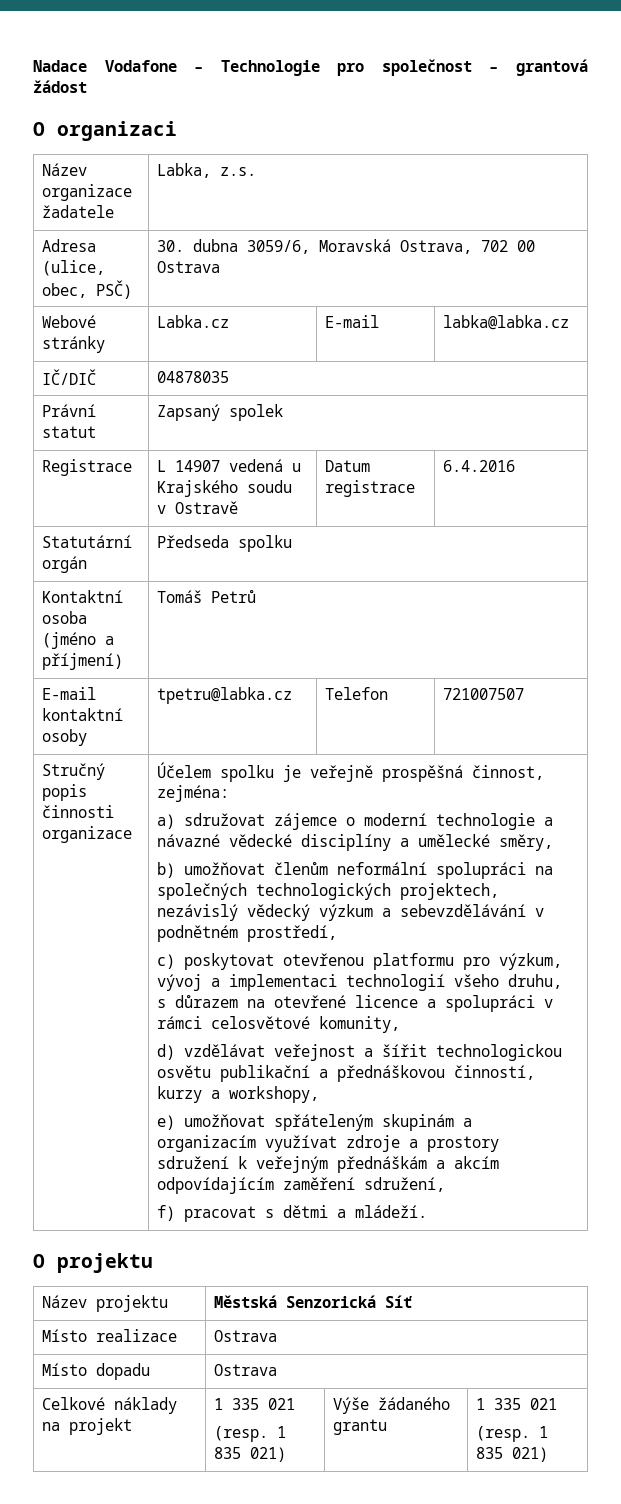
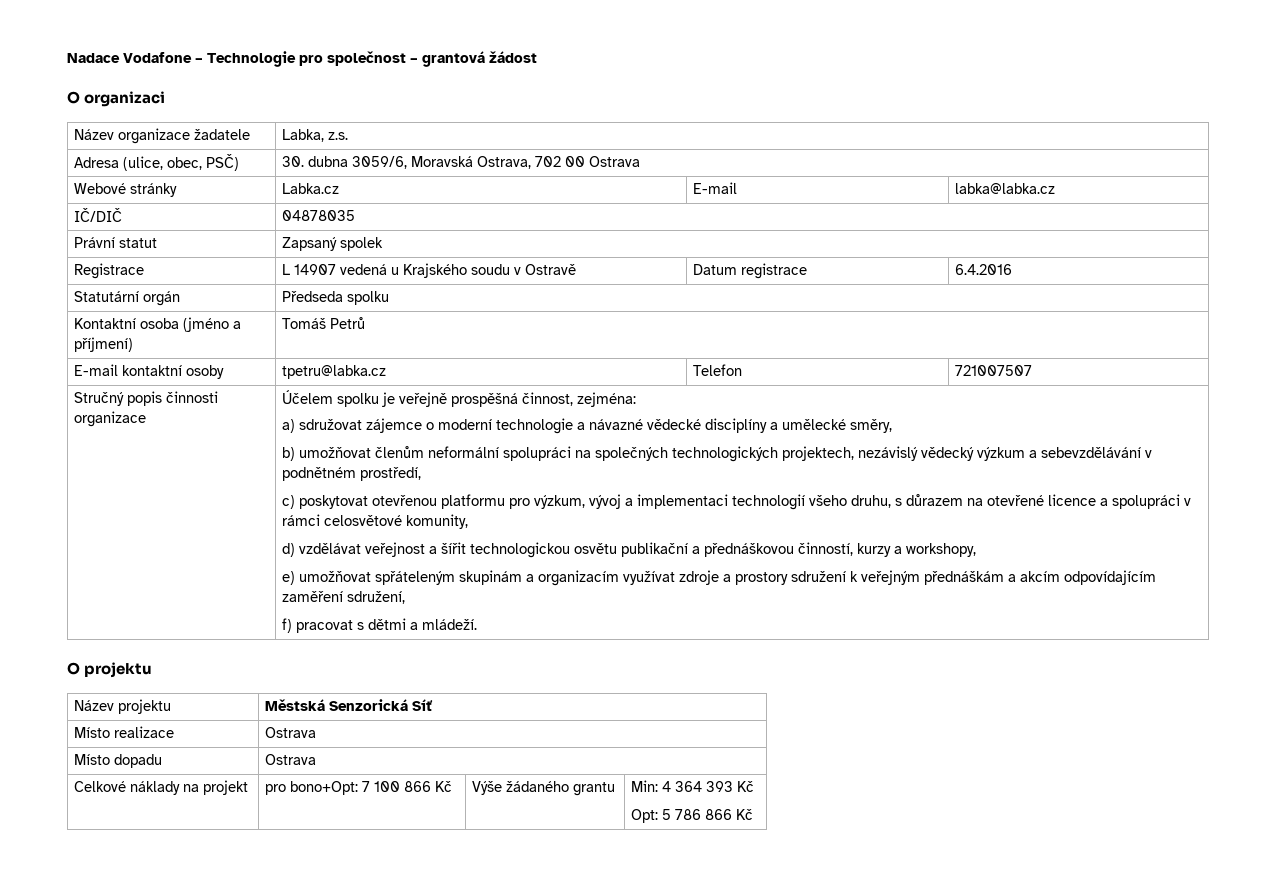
- Celkové náklady na projekt | 1 335 021
- (resp. 1 835 021) | Výše žádaného grantu | 1 335 021
- (resp. 1 835 021)
+ Celkové náklady na projekt | pro bono+Opt: 7 100 866 Kč | Výše žádaného grantu | Min: 4 364 393 Kč
+ Opt: 5 786 866 Kč

